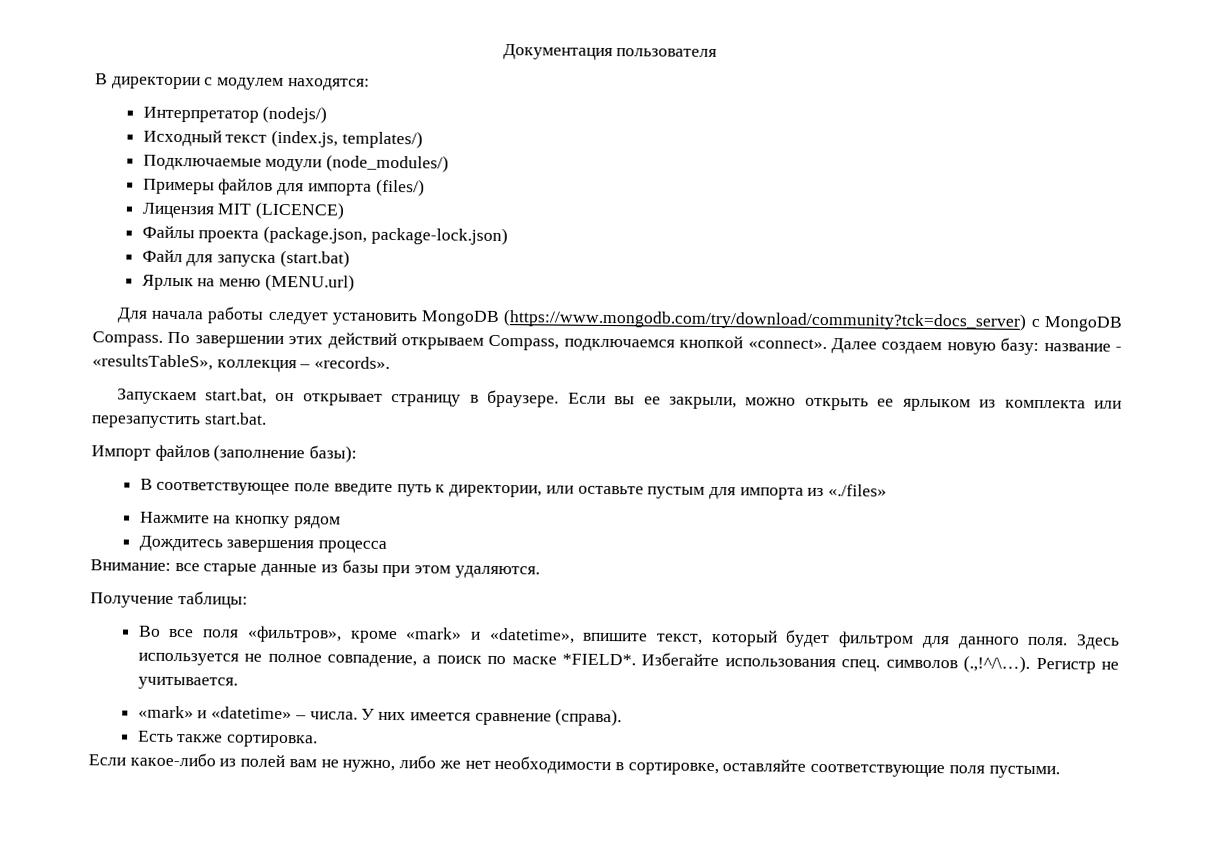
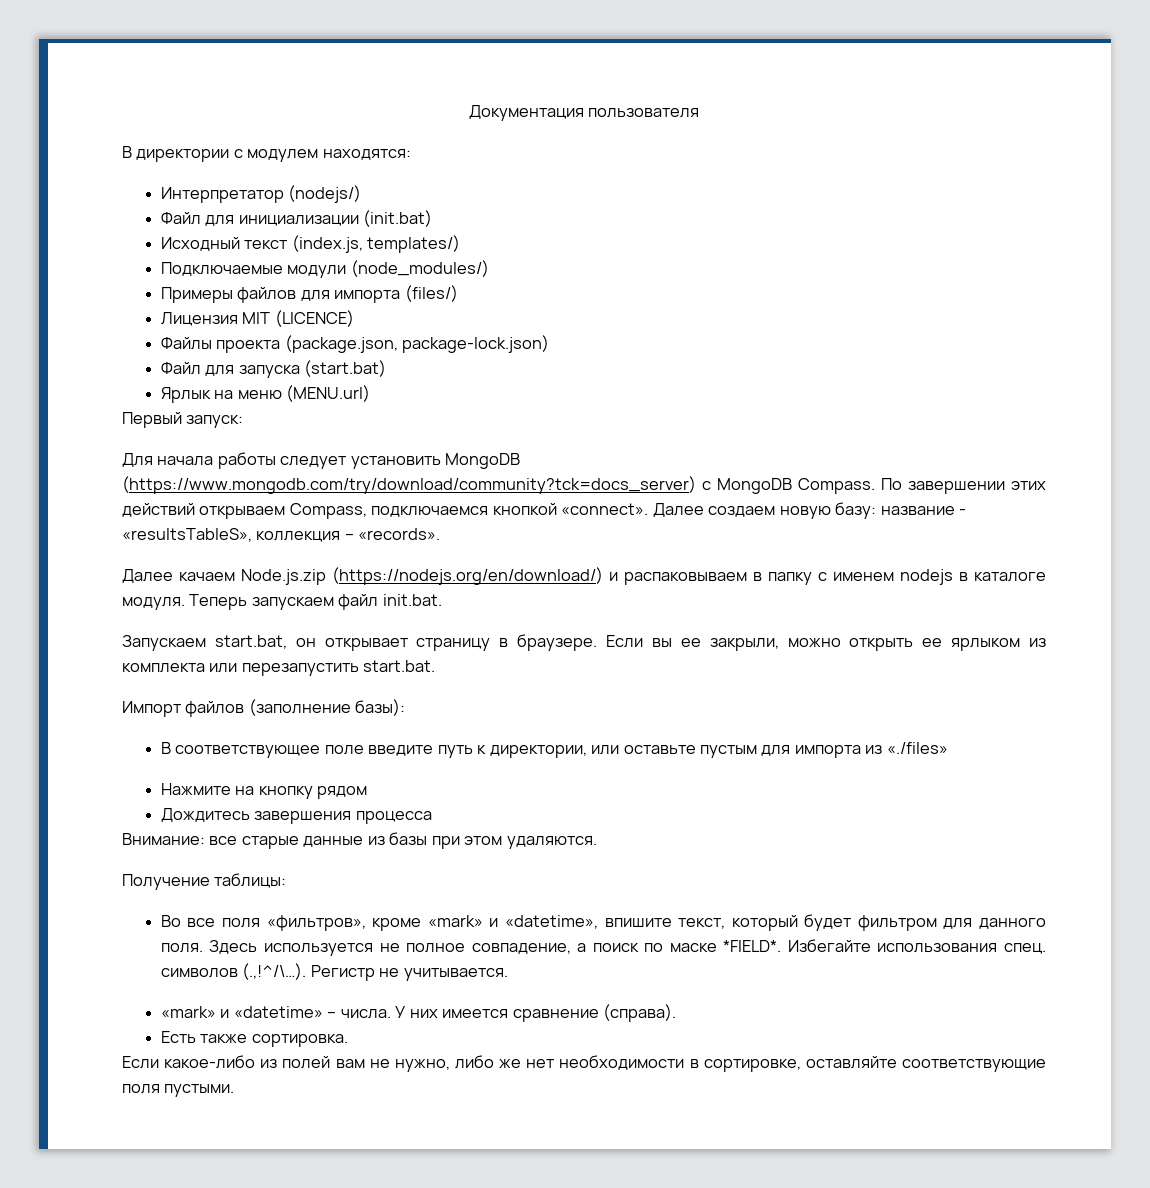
+ Файл для инициализации (init.bat)
+ Первый запуск:
+ Далее качаем Node.js.zip (https://nodejs.org/en/download/) и распаковываем в папку с именем nodejs в каталоге модуля. Теперь запускаем файл init.bat.

